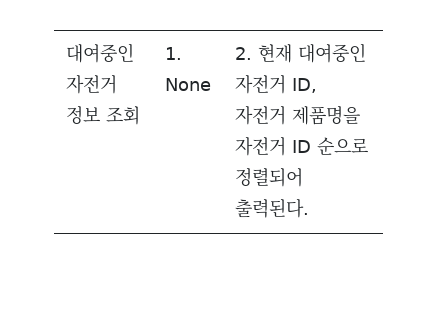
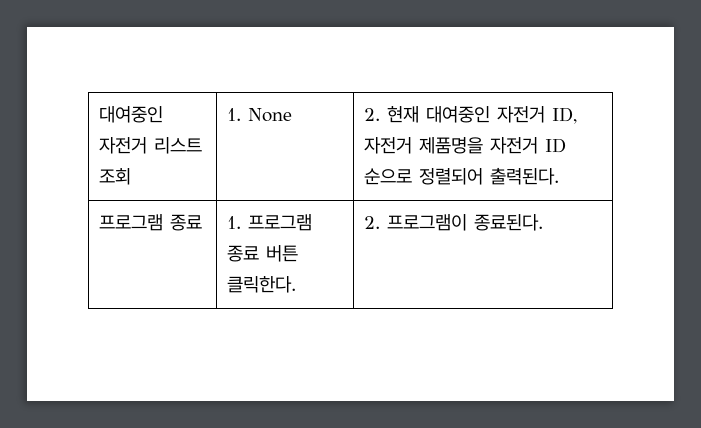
- 대여중인 자전거 정보 조회 | 1. None | 2. 현재 대여중인 자전거 ID, 자전거 제품명을 자전거 ID 순으로 정렬되어 출력된다.
+ 대여중인 자전거 리스트 조회 | 1. None | 2. 현재 대여중인 자전거 ID, 자전거 제품명을 자전거 ID 순으로 정렬되어 출력된다.
+ 프로그램 종료 | 1. 프로그램 종료 버튼 클릭한다. | 2. 프로그램이 종료된다.

